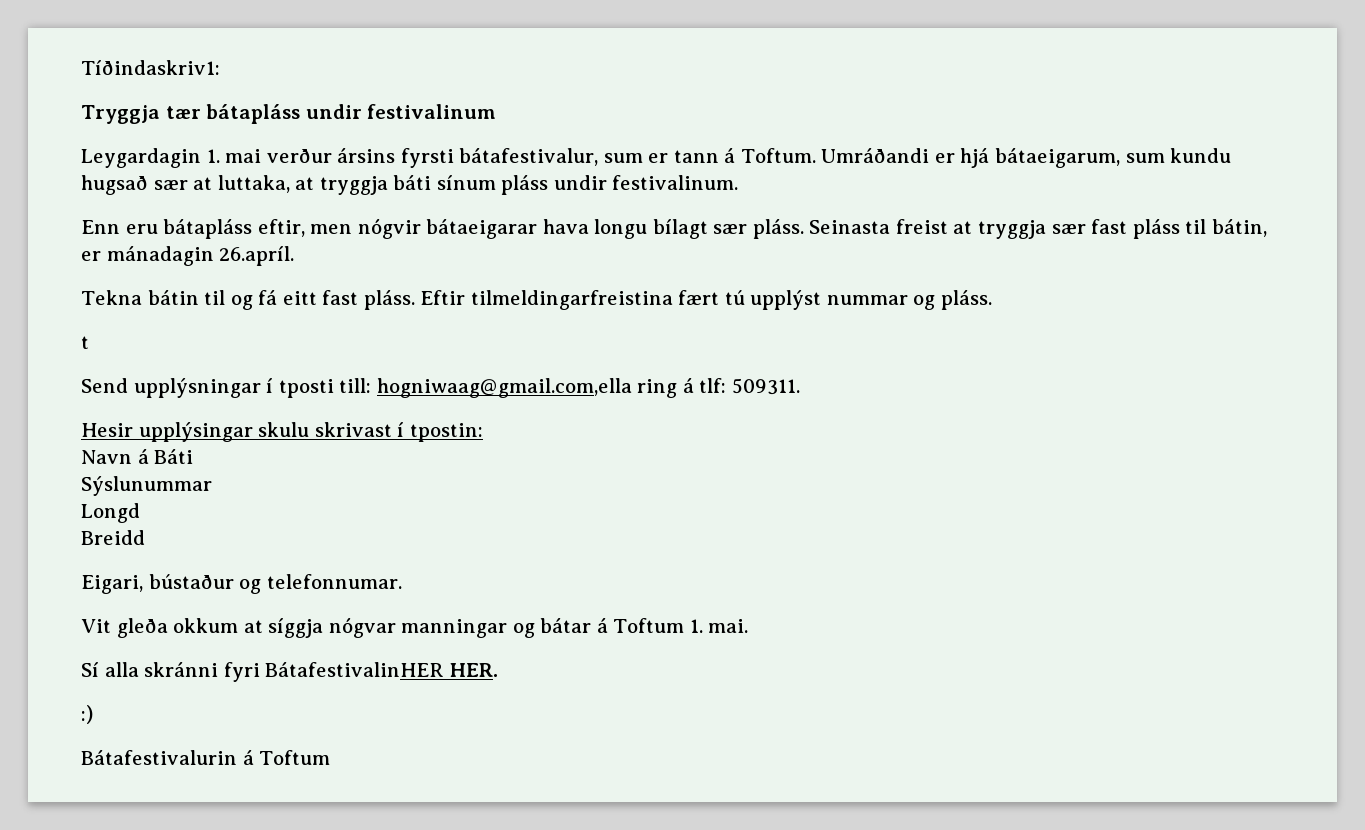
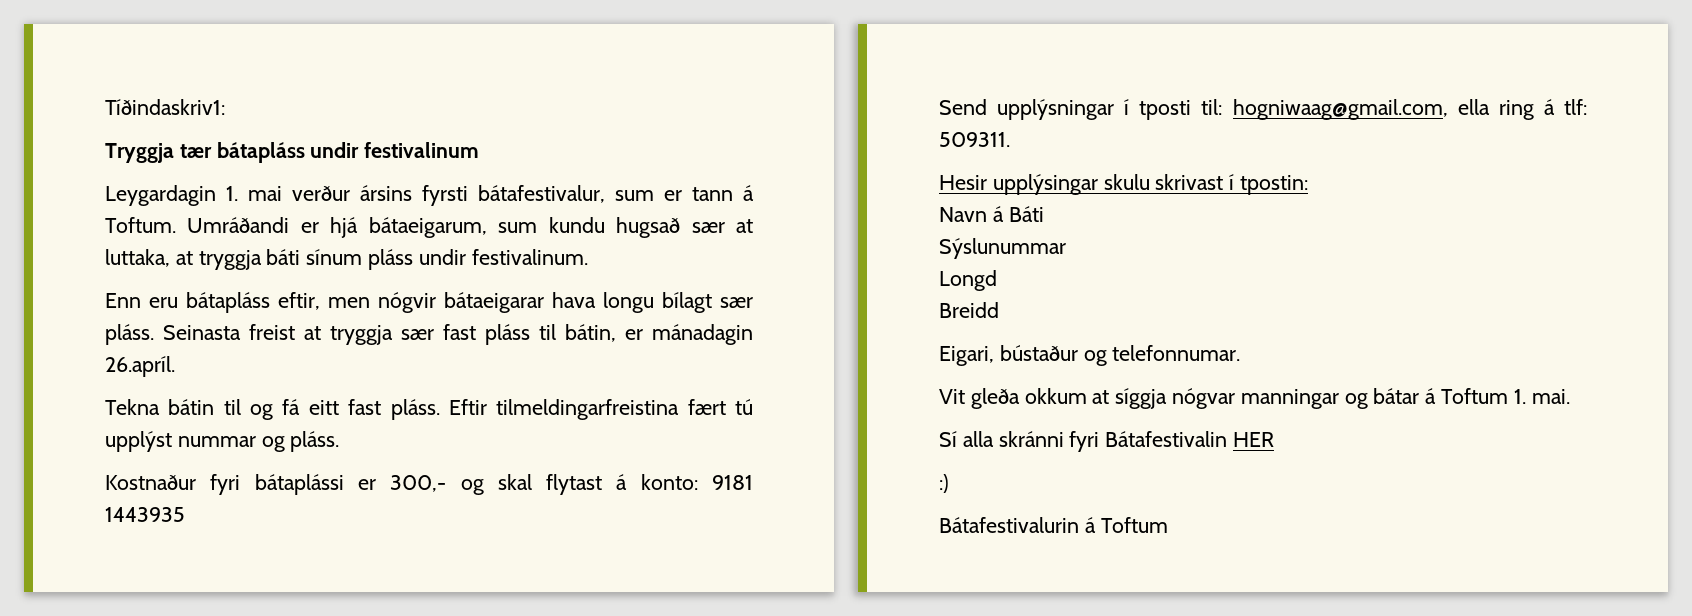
- t
+ Kostnaður fyri bátaplássi er 300,- og skal flytast á konto: 9181 1443935
- Send upplýsningar í tposti till: hogniwaag@gmail.com,ella ring á tlf: 509311.
+ Send upplýsningar í tposti til: hogniwaag@gmail.com, ella ring á tlf: 509311.
- Sí alla skránni fyri BátafestivalinHER HER.
+ Sí alla skránni fyri Bátafestivalin HER

